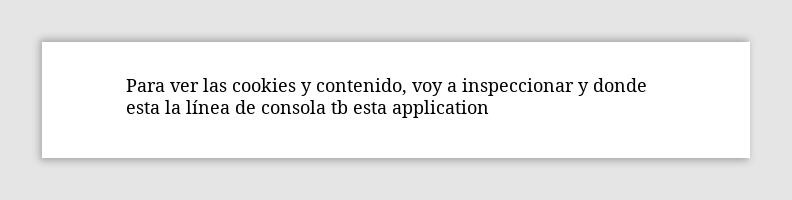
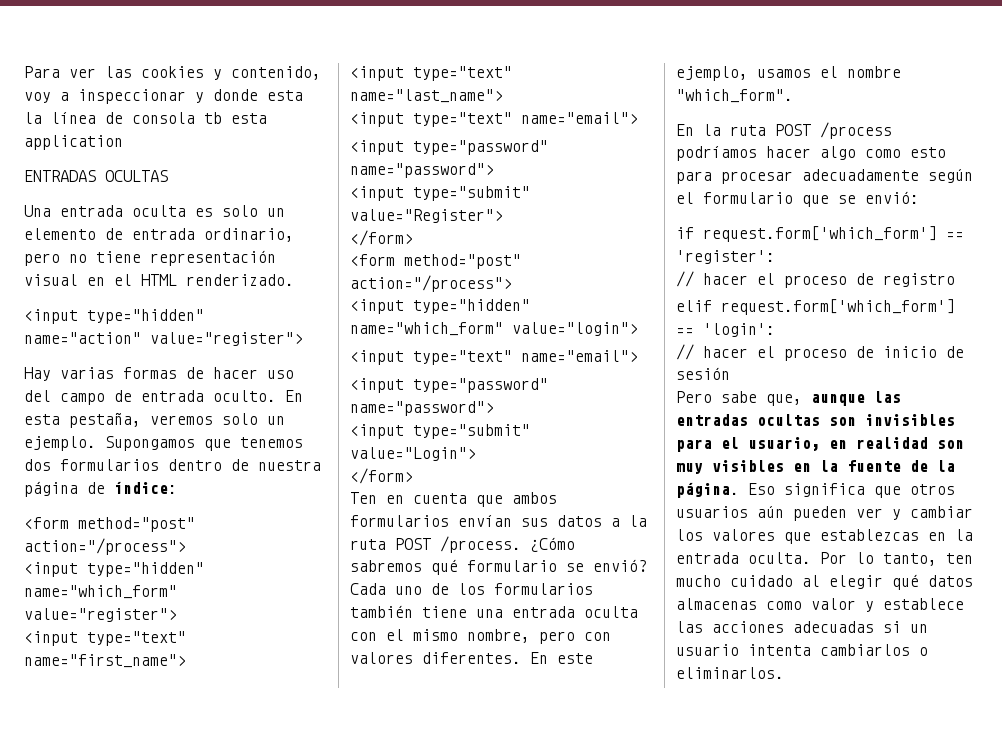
+ ENTRADAS OCULTAS
+ Una entrada oculta es solo un elemento de entrada ordinario, pero no tiene representación visual en el HTML renderizado.
+ <input type="hidden" name="action" value="register">
+ Hay varias formas de hacer uso del campo de entrada oculto. En esta pestaña, veremos solo un ejemplo. Supongamos que tenemos dos formularios dentro de nuestra página de índice:
+ <form method="post" action="/process">
+ <input type="hidden" name="which_form" value="register">
+ <input type="text" name="first_name">
+ <input type="text" name="last_name">
+ <input type="text" name="email">
+ <input type="password" name="password">
+ <input type="submit" value="Register">
+ </form>
+ <form method="post" action="/process">
+ <input type="hidden" name="which_form" value="login">
+ <input type="text" name="email">
+ <input type="password" name="password">
+ <input type="submit" value="Login">
+ </form>
+ Ten en cuenta que ambos formularios envían sus datos a la ruta POST /process. ¿Cómo sabremos qué formulario se envió? Cada uno de los formularios también tiene una entrada oculta con el mismo nombre, pero con valores diferentes. En este ejemplo, usamos el nombre "which_form".
+ En la ruta POST /process podríamos hacer algo como esto para procesar adecuadamente según el formulario que se envió:
+ if request.form['which_form'] == 'register':
+ // hacer el proceso de registro
+ elif request.form['which_form'] == 'login':
+ // hacer el proceso de inicio de sesión
+ Pero sabe que, aunque las entradas ocultas son invisibles para el usuario, en realidad son muy visibles en la fuente de la página. Eso significa que otros usuarios aún pueden ver y cambiar los valores que establezcas en la entrada oculta. Por lo tanto, ten mucho cuidado al elegir qué datos almacenas como valor y establece las acciones adecuadas si un usuario intenta cambiarlos o eliminarlos.

